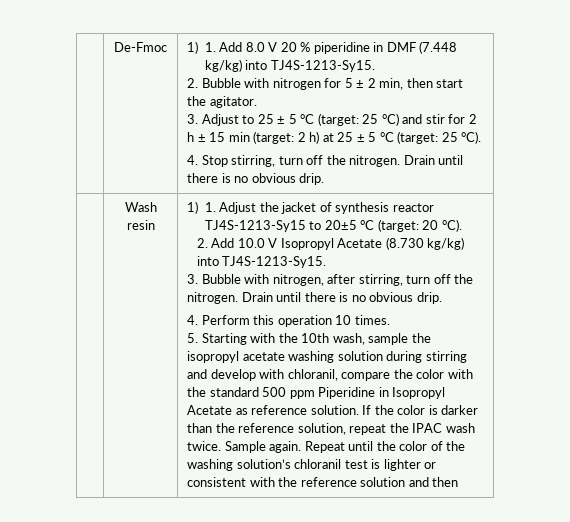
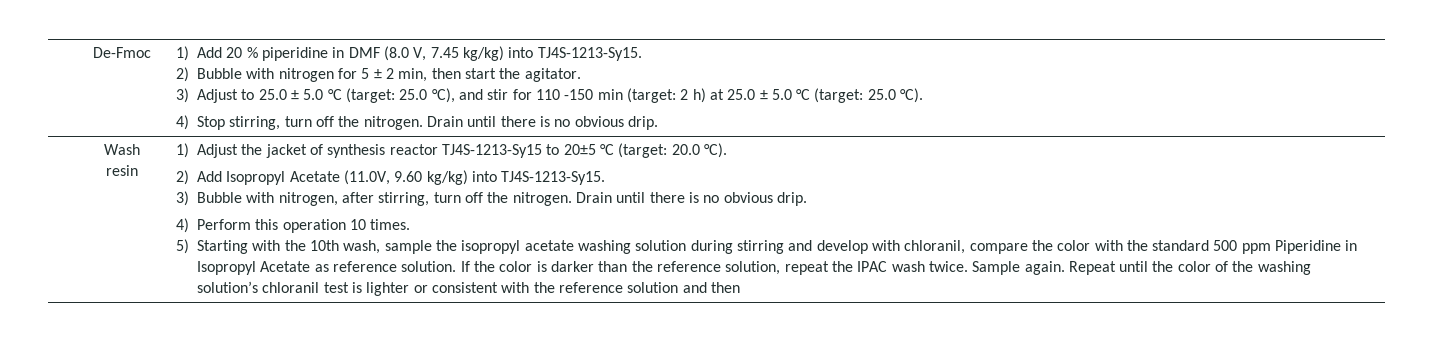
- 1) 1. Add 8.0 V 20 % piperidine in DMF (7.448 kg/kg) into TJ4S-1213-Sy15.
- 2. Bubble with nitrogen for 5 ± 2 min, then start the agitator.
+ 1) Add 20 % piperidine in DMF (8.0 V, 7.45 kg/kg) into TJ4S-1213-Sy15.
+ 2) Bubble with nitrogen for 5 ± 2 min, then start the agitator.
- 3. Adjust to 25 ± 5 °C (target: 25 °C) and stir for 2 h ± 15 min (target: 2 h) at 25 ± 5 °C (target: 25 °C).
- 4. Stop stirring, turn off the nitrogen.
+ 3) Adjust to 25.0 ± 5.0 °C (target: 25.0 °C), and stir for 110 -150 min (target: 2 h) at 25.0 ± 5.0 °C (target: 25.0 °C).
+ 4) Stop stirring, turn off the nitrogen.
- 1) 1. Adjust the jacket of synthesis reactor TJ4S-1213-Sy15 to 20±5 °C (target: 20 °C).
- 2. Add 10.0 V Isopropyl Acetate (8.730 kg/kg) into TJ4S-1213-Sy15.
- 3. Bubble with nitrogen, after stirring, turn off the nitrogen.
+ 1) Adjust the jacket of synthesis reactor TJ4S-1213-Sy15 to 20±5 °C (target: 20.0 °C).
+ 2) Add Isopropyl Acetate (11.0V, 9.60 kg/kg) into TJ4S-1213-Sy15.
+ 3) Bubble with nitrogen, after stirring, turn off the nitrogen.
- 4. Perform this operation 10 times.
+ 4) Perform this operation 10 times.
- 5. Starting with the 10th wash, sample the isopropyl acetate washing solution during stirring and develop with chloranil, compare the color with the standard 500 ppm Piperidine in Isopropyl Acetate as reference solution.
+ 5) Starting with the 10th wash, sample the isopropyl acetate washing solution during stirring and develop with chloranil, compare the color with the standard 500 ppm Piperidine in Isopropyl Acetate as reference solution.

